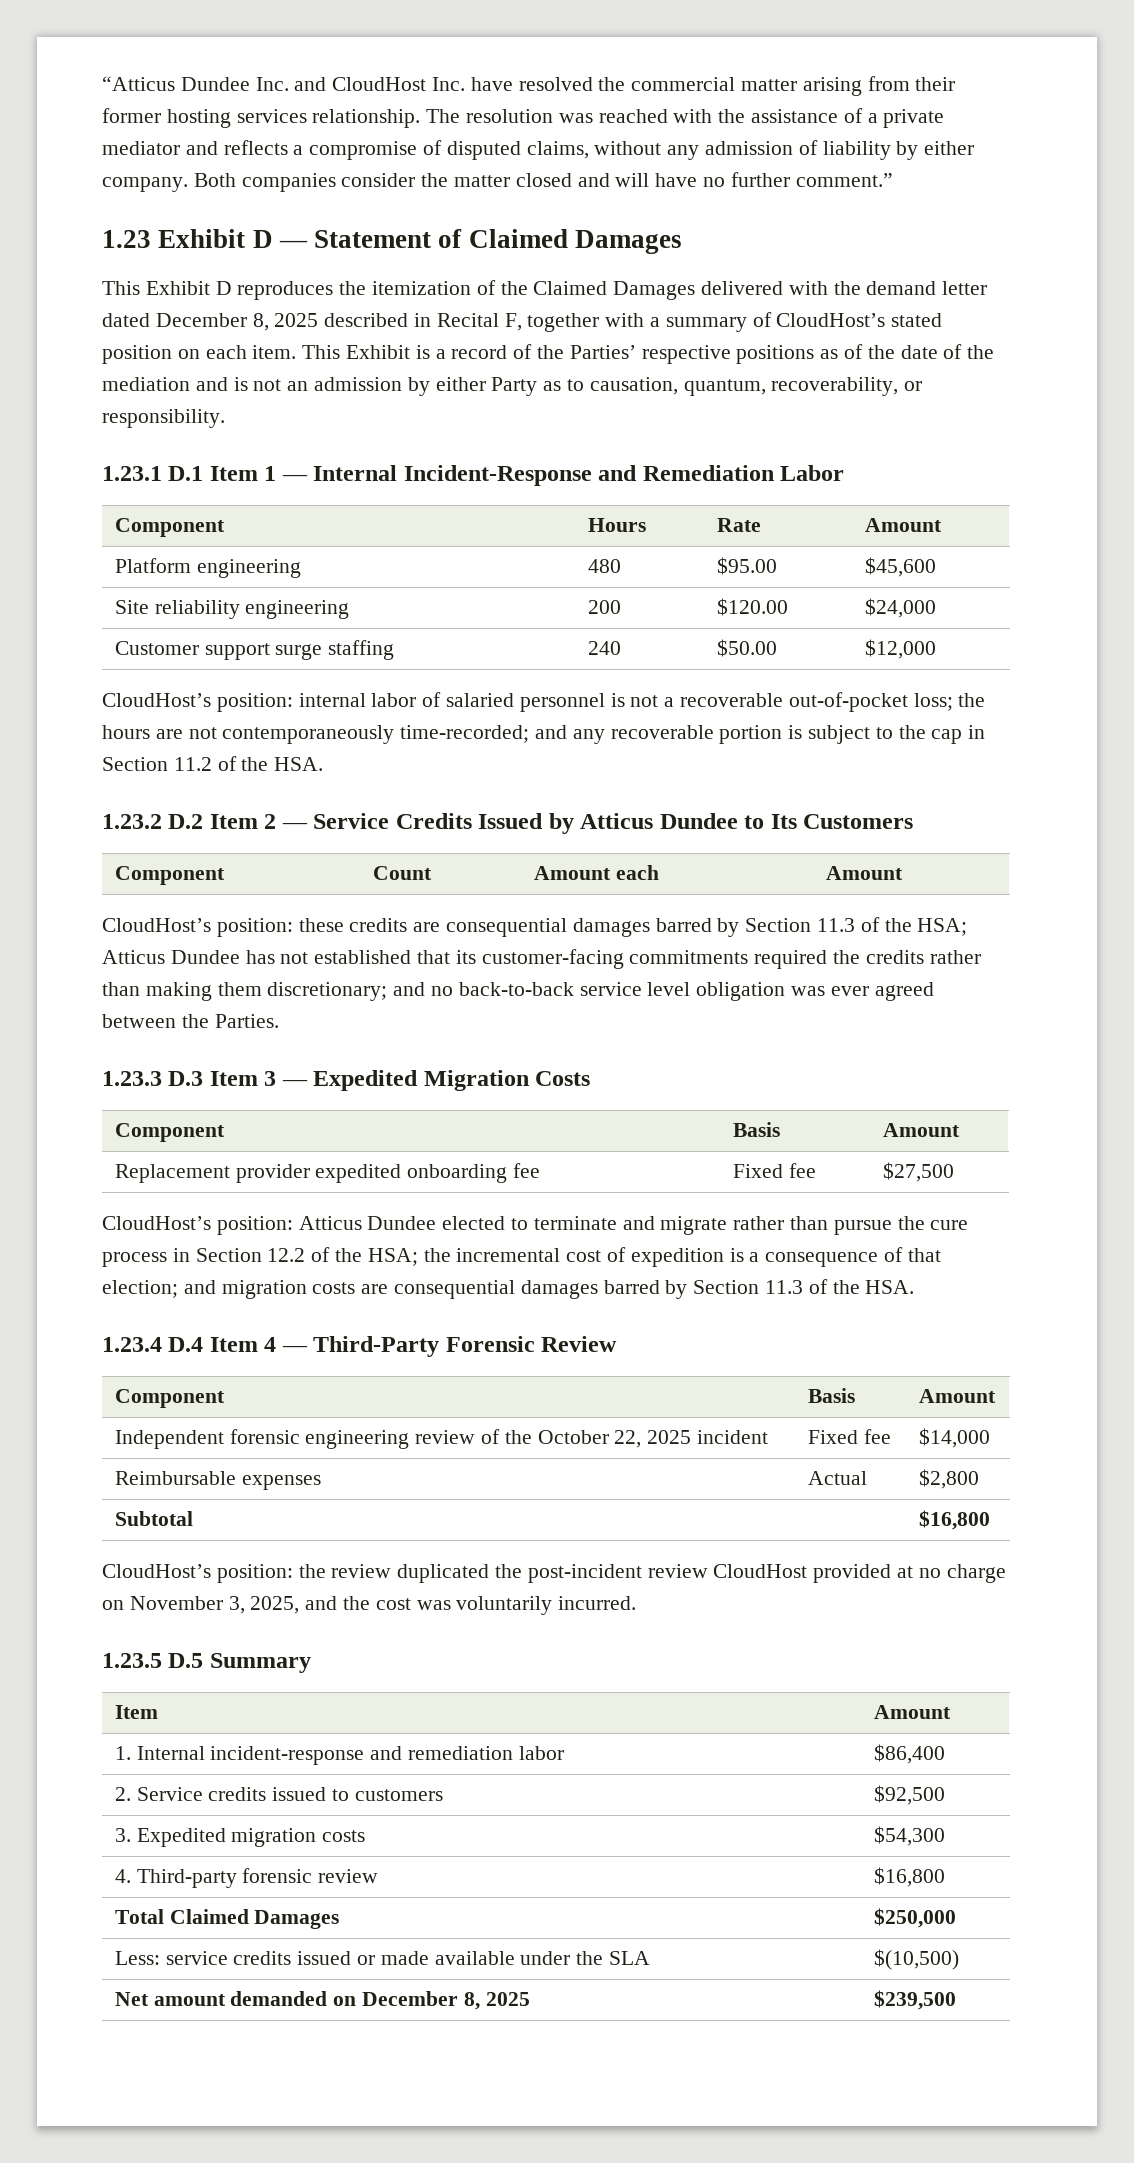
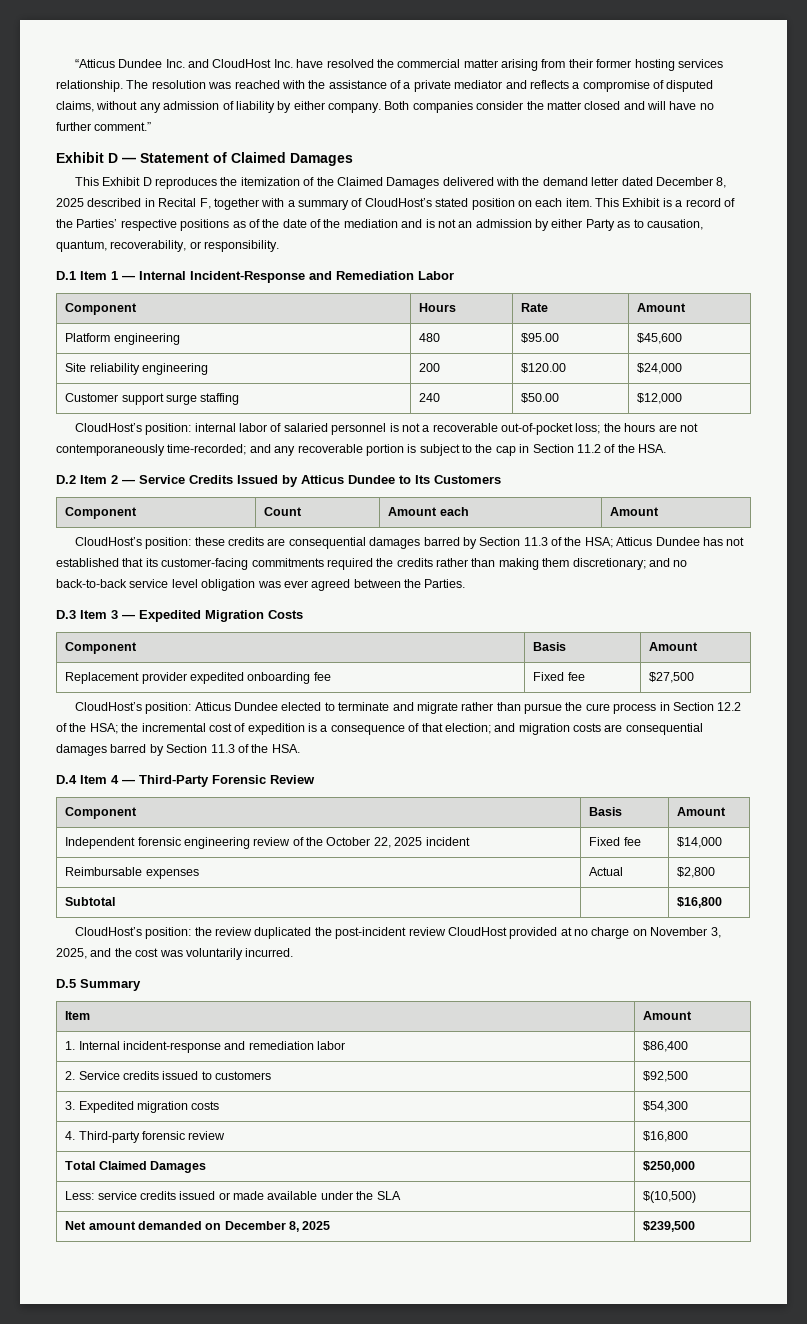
- 1.23 Exhibit D — Statement of Claimed Damages
+ Exhibit D — Statement of Claimed Damages
- 1.23.1 D.1 Item 1 — Internal Incident-Response and Remediation Labor
+ D.1 Item 1 — Internal Incident-Response and Remediation Labor
- 1.23.2 D.2 Item 2 — Service Credits Issued by Atticus Dundee to Its Customers
+ D.2 Item 2 — Service Credits Issued by Atticus Dundee to Its Customers
- 1.23.3 D.3 Item 3 — Expedited Migration Costs
+ D.3 Item 3 — Expedited Migration Costs
- 1.23.4 D.4 Item 4 — Third-Party Forensic Review
+ D.4 Item 4 — Third-Party Forensic Review
- 1.23.5 D.5 Summary
+ D.5 Summary

